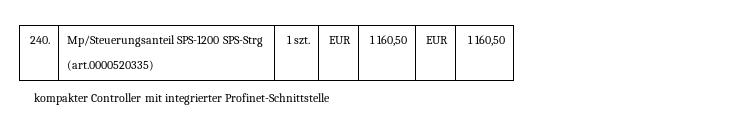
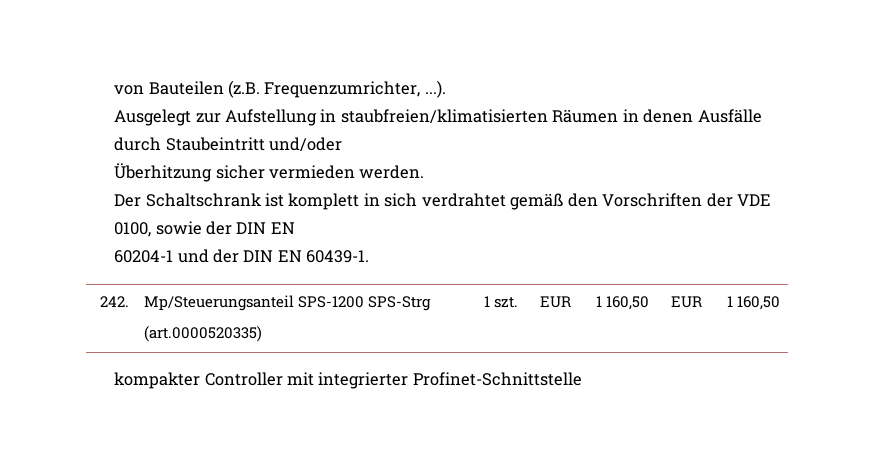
- 240. | Mp/Steuerungsanteil SPS-1200 SPS-Strg
+ von Bauteilen (z.B. Frequenzumrichter, ...).
+ Ausgelegt zur Aufstellung in staubfreien/klimatisierten Räumen in denen Ausfälle durch Staubeintritt und/oder
+ Überhitzung sicher vermieden werden.
+ Der Schaltschrank ist komplett in sich verdrahtet gemäß den Vorschriften der VDE 0100, sowie der DIN EN
+ 60204-1 und der DIN EN 60439-1.
+ 242. | Mp/Steuerungsanteil SPS-1200 SPS-Strg

